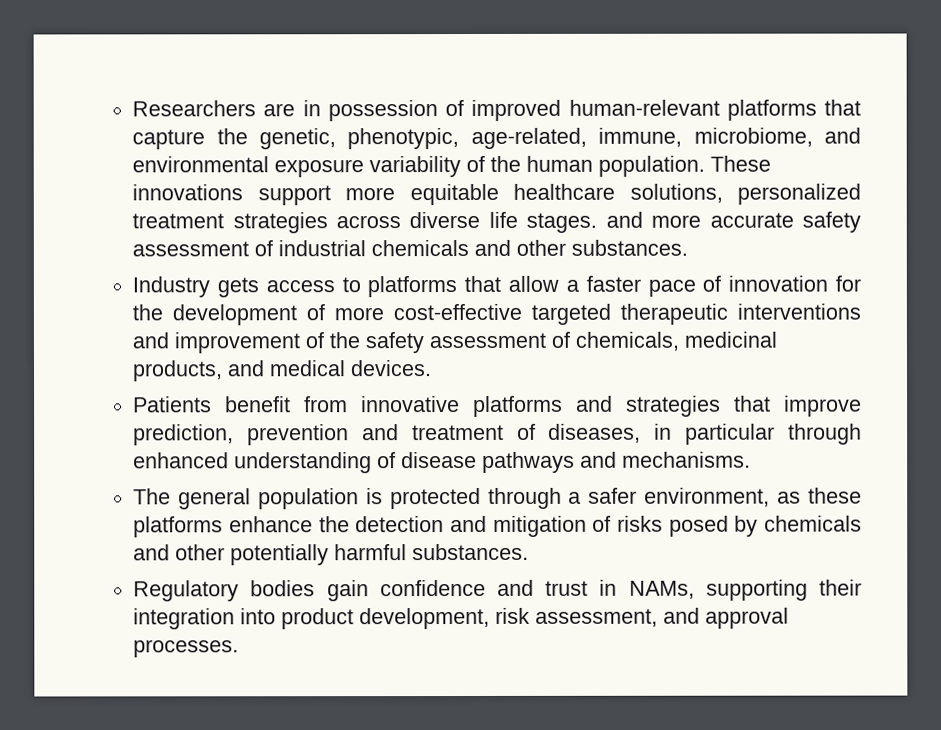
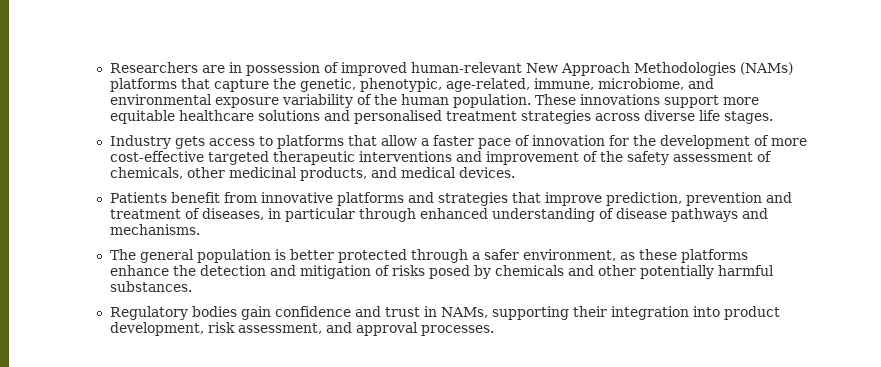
- Researchers are in possession of improved human-relevant platforms that capture the genetic, phenotypic, age-related, immune, microbiome, and environmental exposure variability of the human population.
+ Researchers are in possession of improved human-relevant New Approach Methodologies (NAMs) platforms that capture the genetic, phenotypic, age-related, immune, microbiome, and environmental exposure variability of the human population.
- These innovations support more equitable healthcare solutions, personalized treatment strategies across diverse life stages. and more accurate safety assessment of industrial chemicals and other substances.
+ These innovations support more equitable healthcare solutions and personalised treatment strategies across diverse life stages.
- Industry gets access to platforms that allow a faster pace of innovation for the development of more cost-effective targeted therapeutic interventions and improvement of the safety assessment of chemicals, medicinal products, and medical devices.
+ Industry gets access to platforms that allow a faster pace of innovation for the development of more cost-effective targeted therapeutic interventions and improvement of the safety assessment of chemicals, other medicinal products, and medical devices.
- The general population is protected through a safer environment, as these platforms enhance the detection and mitigation of risks posed by chemicals and other potentially harmful substances.
+ The general population is better protected through a safer environment, as these platforms enhance the detection and mitigation of risks posed by chemicals and other potentially harmful substances.

